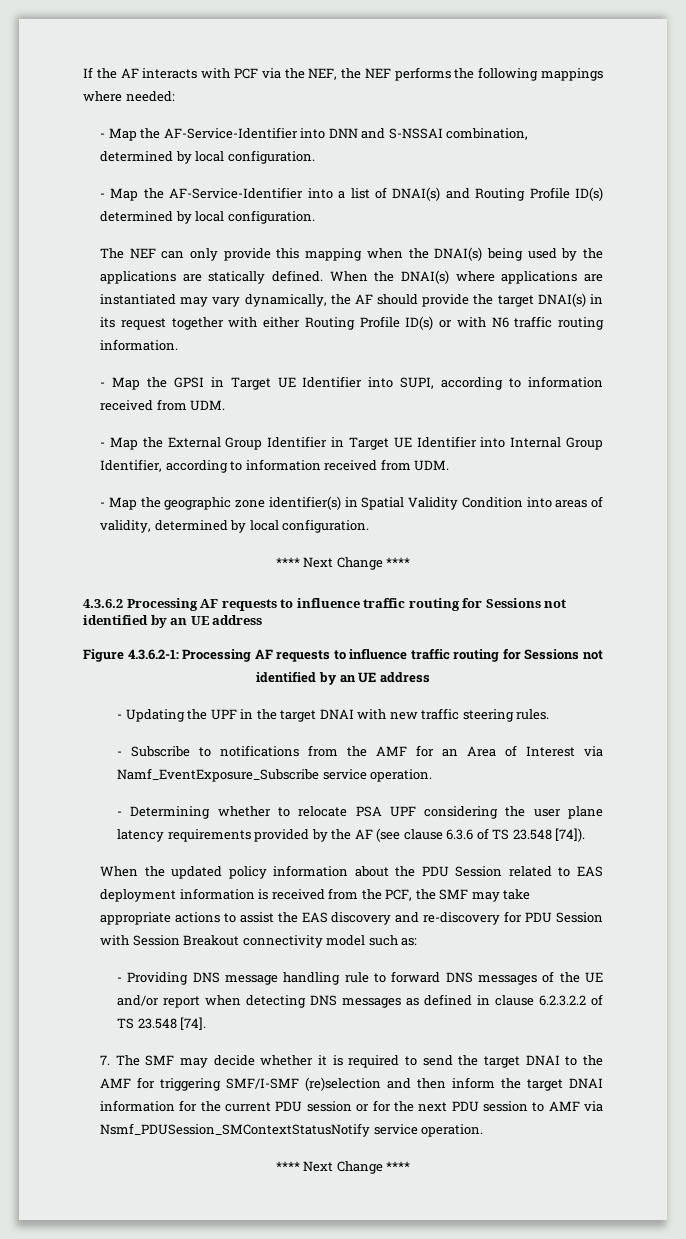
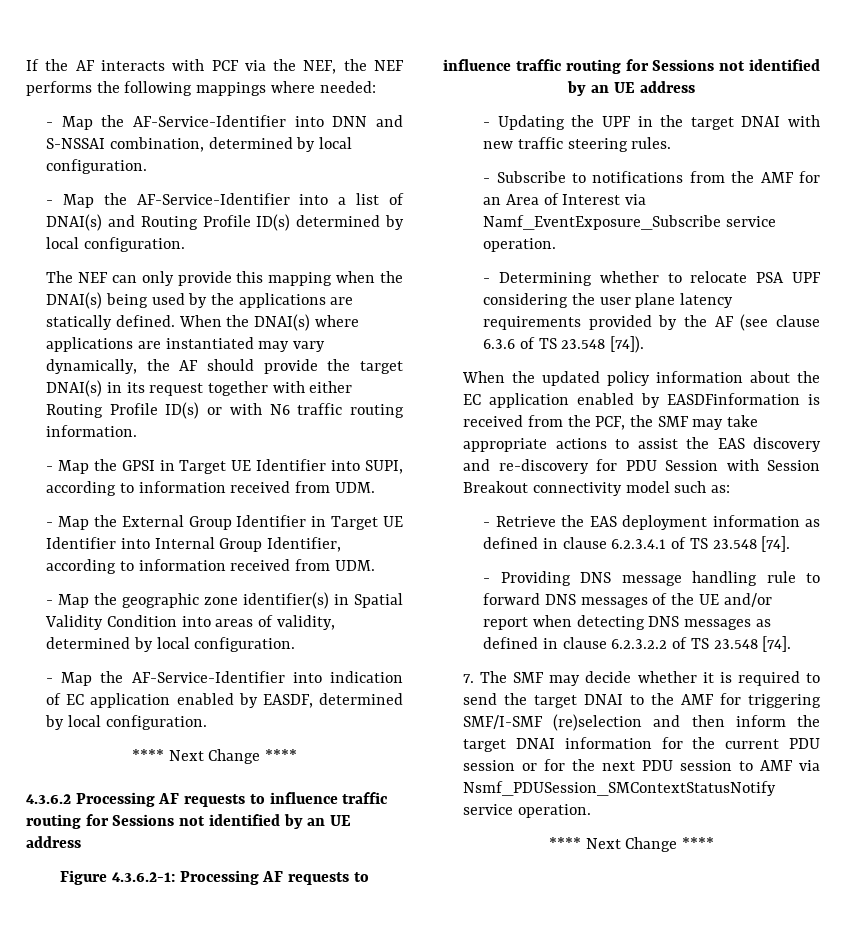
+ - Map the AF-Service-Identifier into indication of EC application enabled by EASDF, determined by local configuration.
- When the updated policy information about the PDU Session related to EAS deployment information is received from the PCF, the SMF may take appropriate actions to assist the EAS discovery and re-discovery for PDU Session with Session Breakout connectivity model such as:
+ When the updated policy information about the EC application enabled by EASDFinformation is received from the PCF, the SMF may take appropriate actions to assist the EAS discovery and re-discovery for PDU Session with Session Breakout connectivity model such as:
+ - Retrieve the EAS deployment information as defined in clause 6.2.3.4.1 of TS 23.548 [74].

